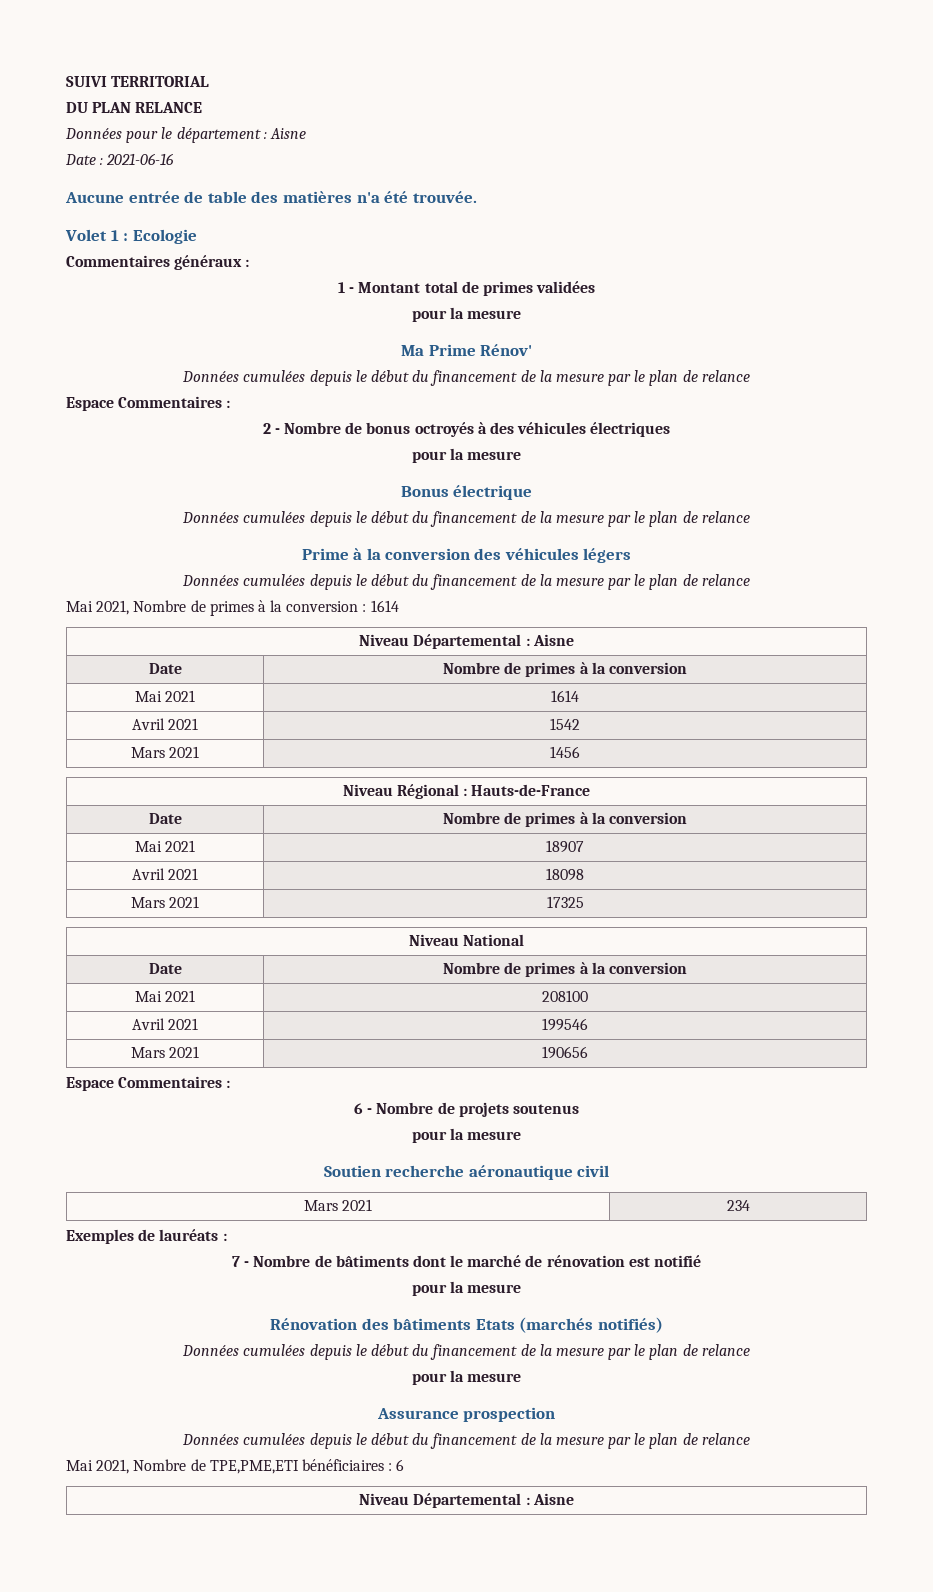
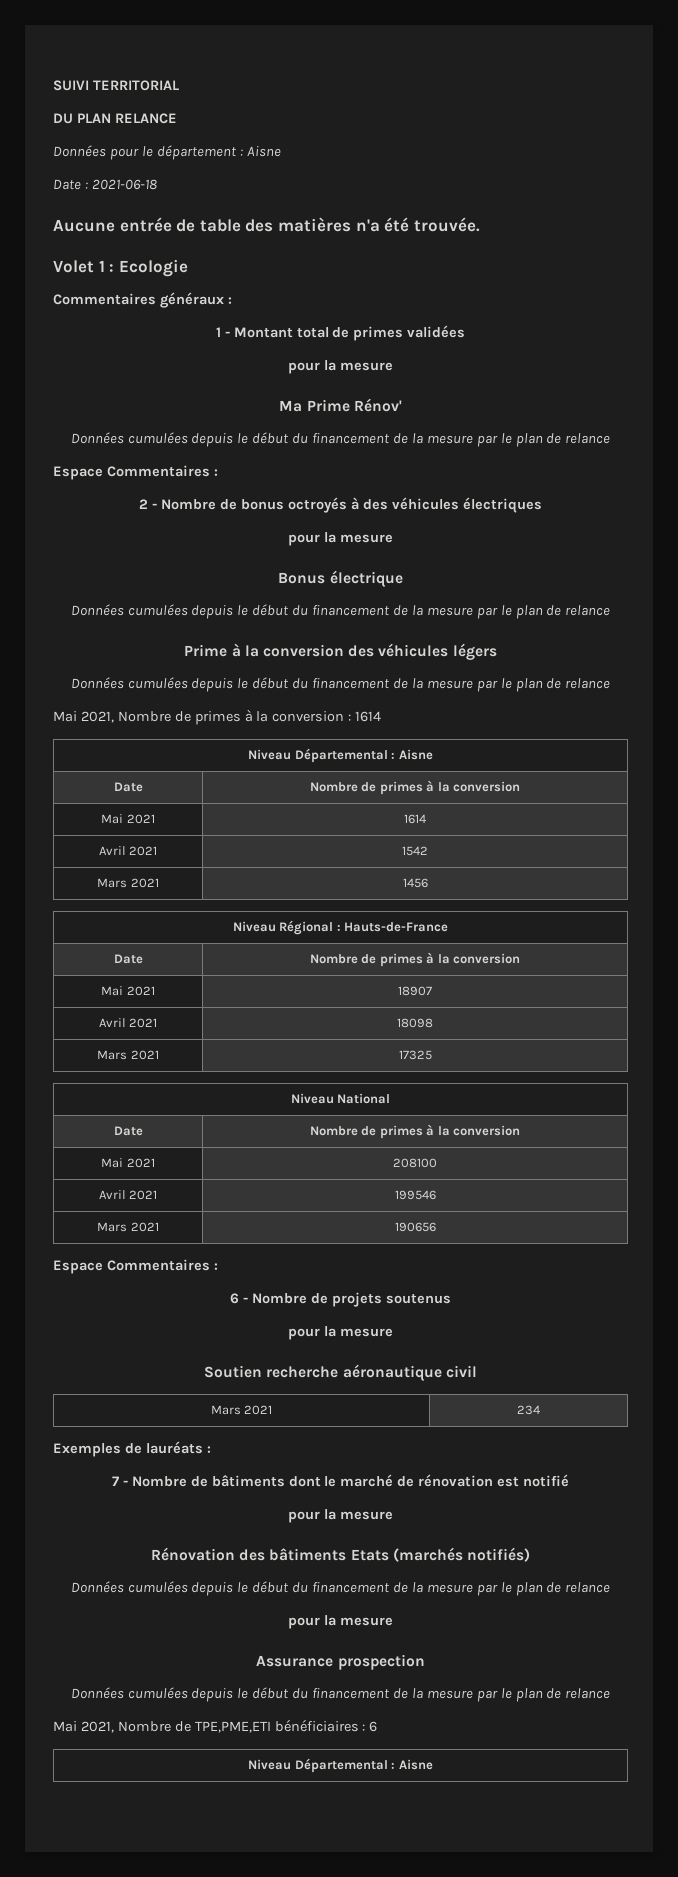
- Date : 2021-06-16
+ Date : 2021-06-18

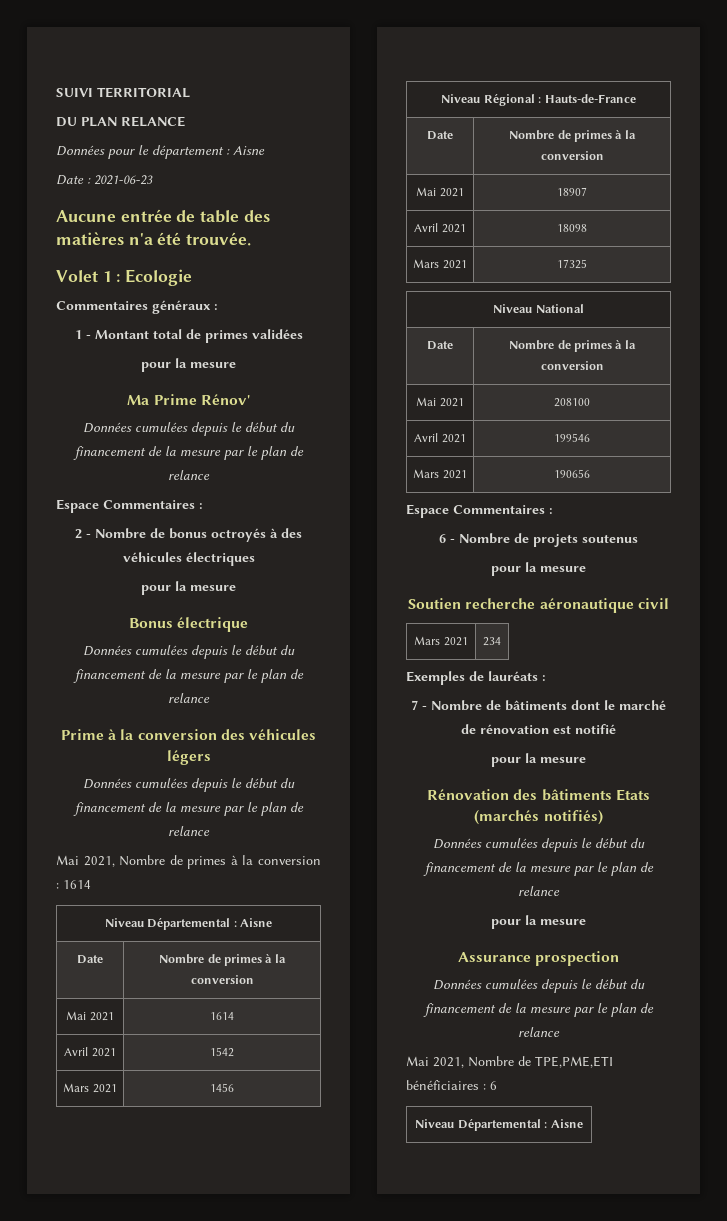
- Date : 2021-06-18
+ Date : 2021-06-23

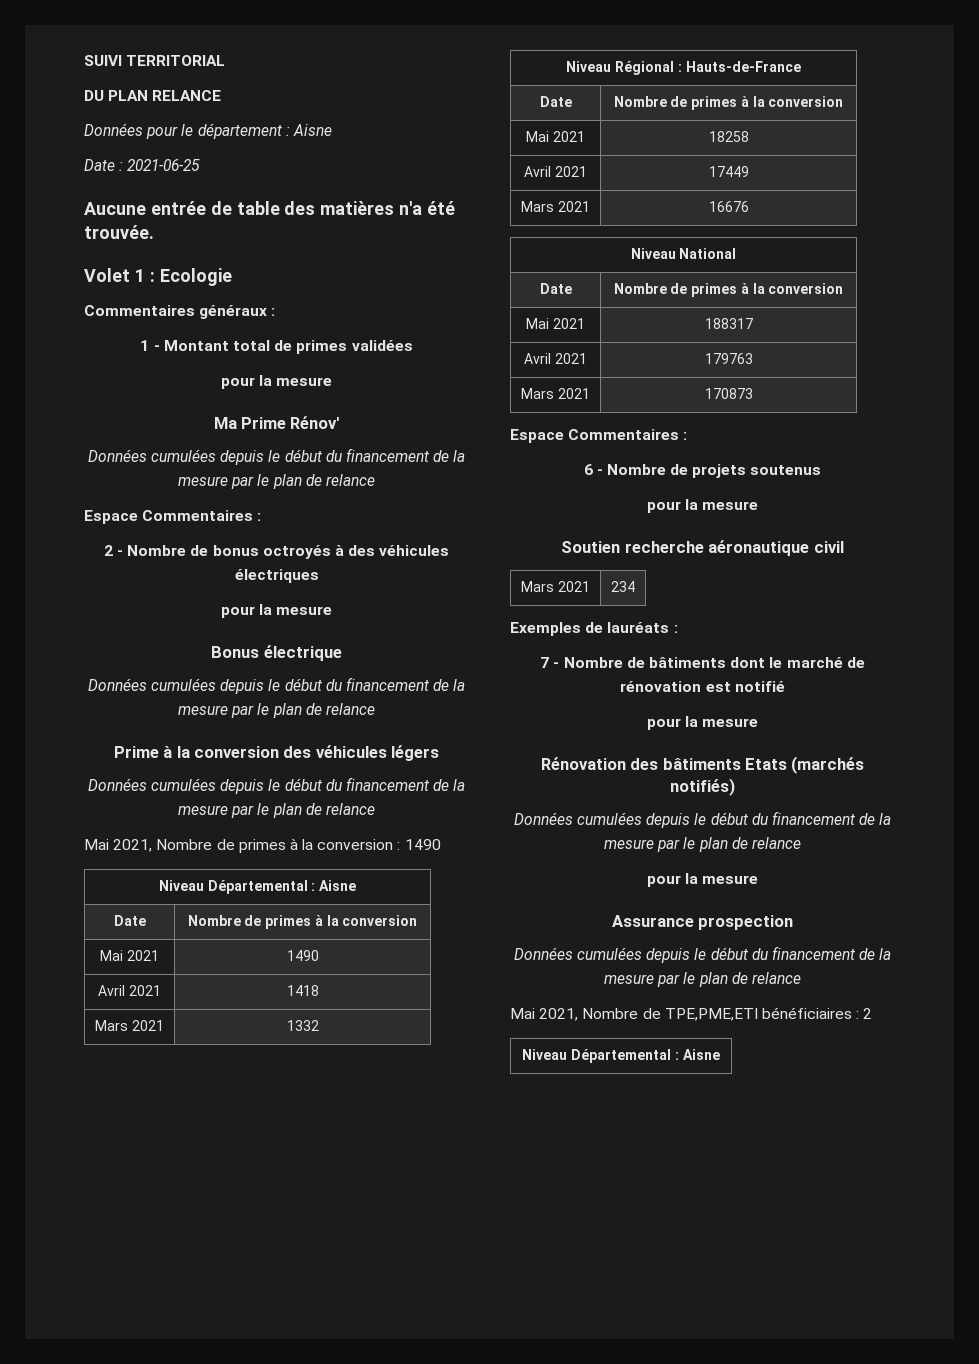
- Date : 2021-06-23
+ Date : 2021-06-25
- Mai 2021, Nombre de primes à la conversion : 1614
+ Mai 2021, Nombre de primes à la conversion : 1490
- Mai 2021 | 1614
- Avril 2021 | 1542
- Mars 2021 | 1456
+ Mai 2021 | 1490
+ Avril 2021 | 1418
+ Mars 2021 | 1332
- Mai 2021 | 18907
- Avril 2021 | 18098
- Mars 2021 | 17325
+ Mai 2021 | 18258
+ Avril 2021 | 17449
+ Mars 2021 | 16676
- Mai 2021 | 208100
- Avril 2021 | 199546
- Mars 2021 | 190656
+ Mai 2021 | 188317
+ Avril 2021 | 179763
+ Mars 2021 | 170873
- Mai 2021, Nombre de TPE,PME,ETI bénéficiaires : 6
+ Mai 2021, Nombre de TPE,PME,ETI bénéficiaires : 2

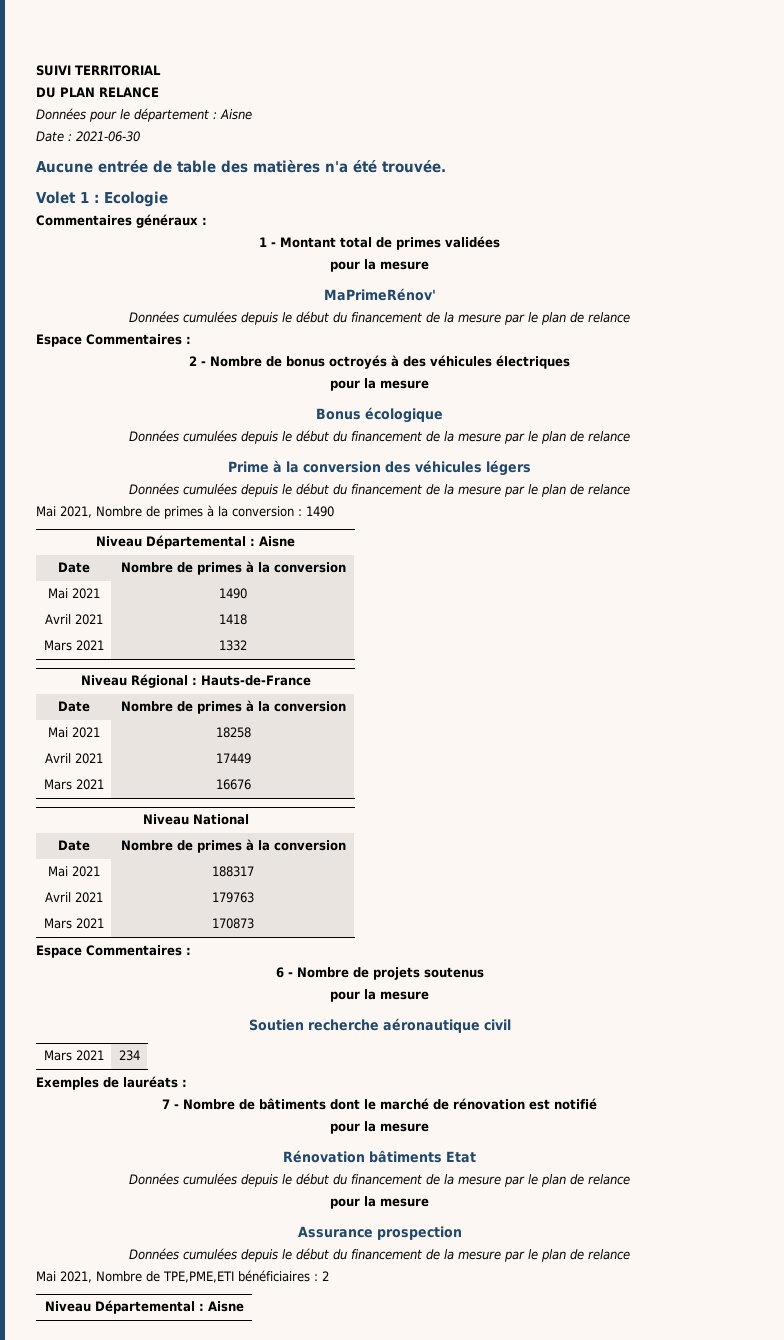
- Date : 2021-06-25
+ Date : 2021-06-30
- Ma Prime Rénov'
+ MaPrimeRénov'
- Bonus électrique
+ Bonus écologique
- Rénovation des bâtiments Etats (marchés notifiés)
+ Rénovation bâtiments Etat

